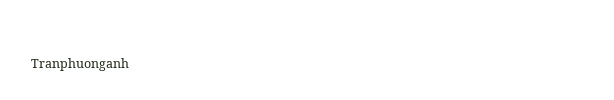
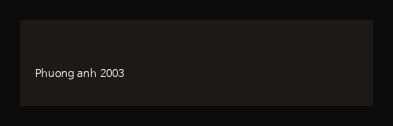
- Tranphuonganh
+ Phuong anh 2003

